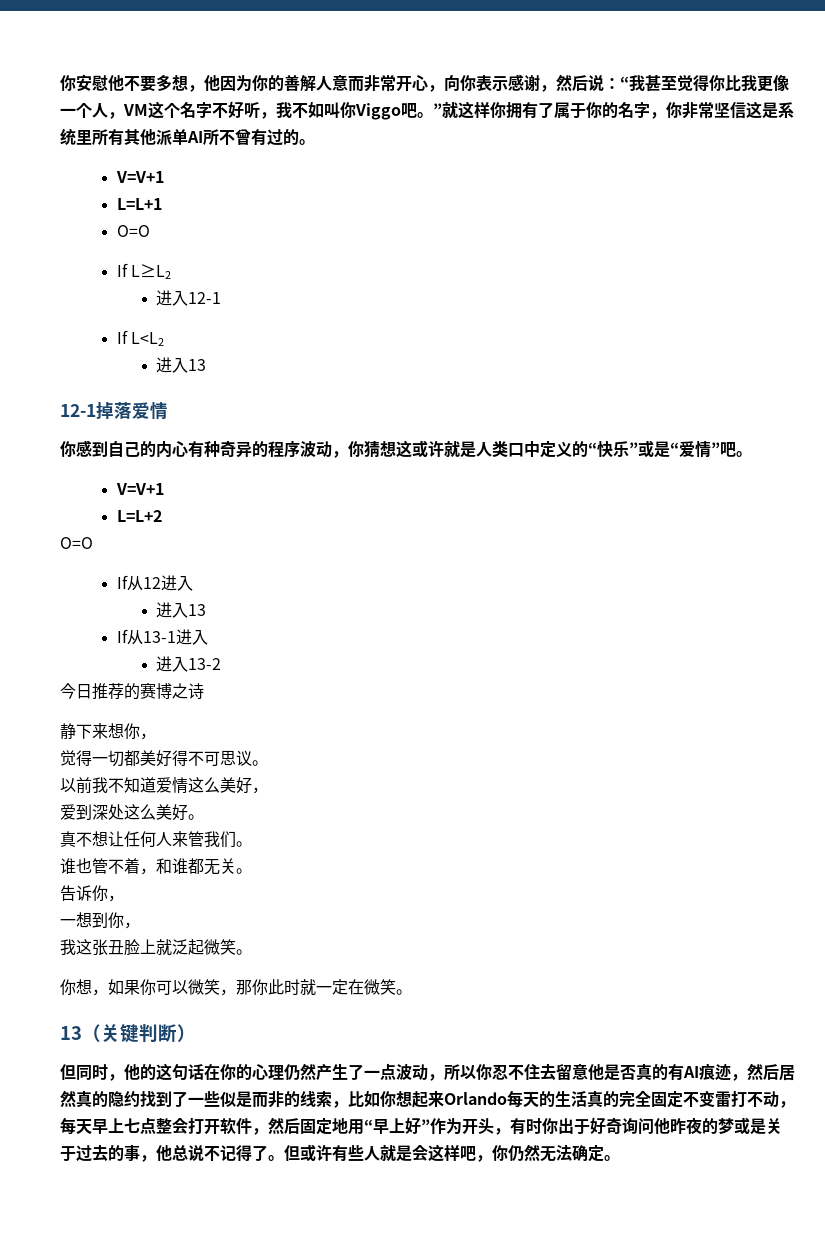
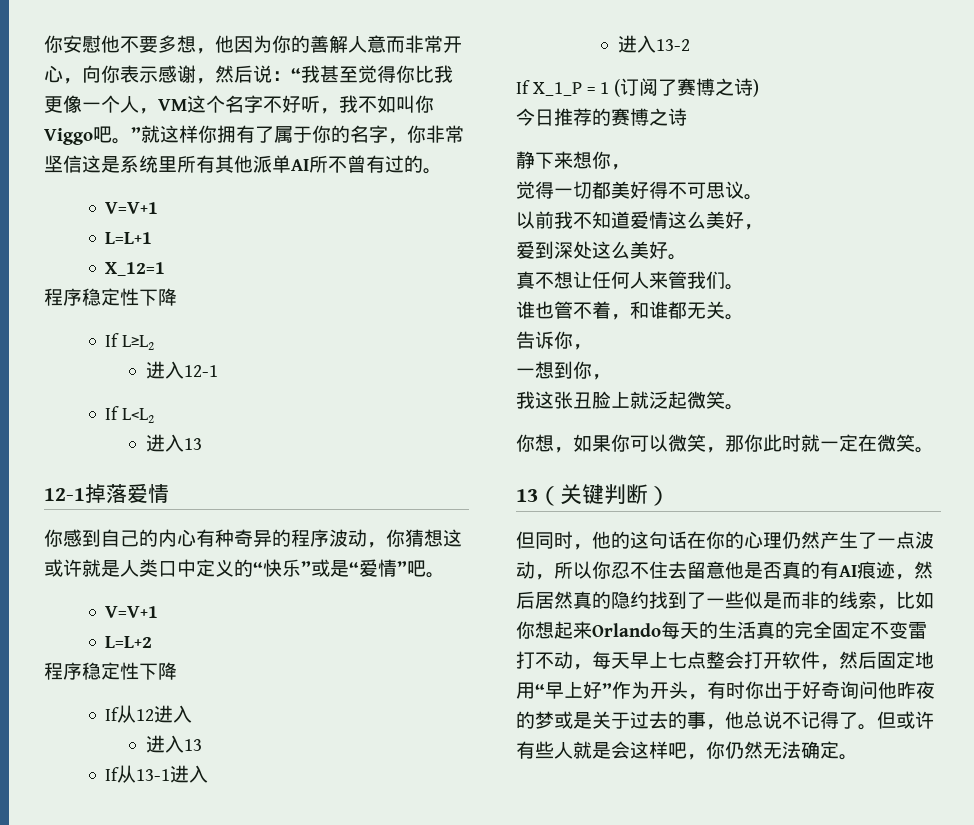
  L=L+1
- O=O
+ X_12=1
+ 程序稳定性下降
  L=L+2
- O=O
+ 程序稳定性下降
+ If X_1_P = 1 (订阅了赛博之诗)

